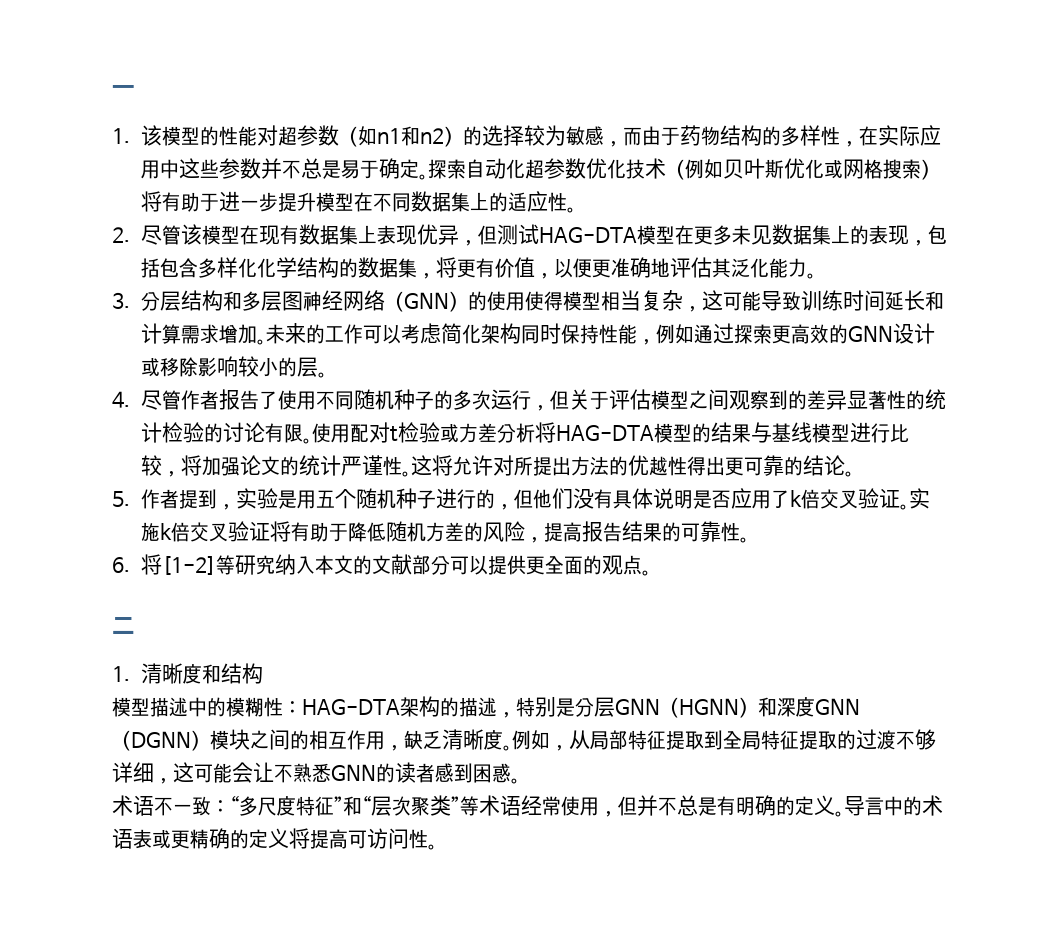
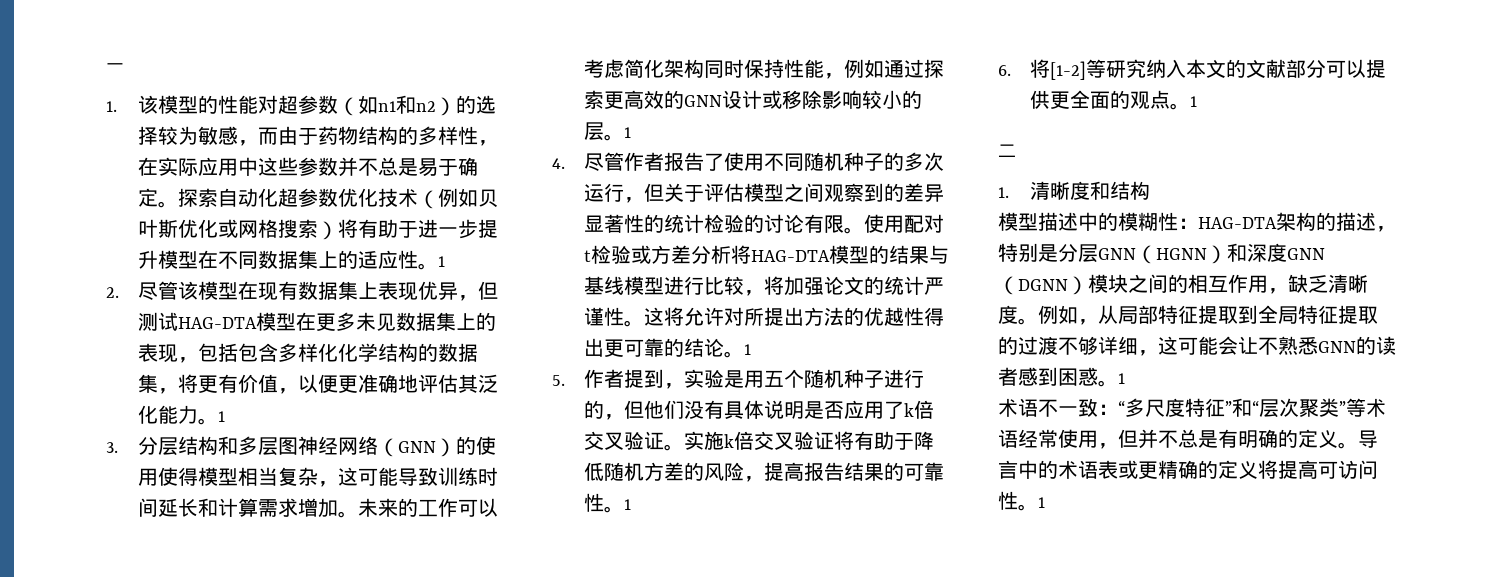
- 探索自动化超参数优化技术（例如贝叶斯优化或网格搜索）将有助于进一步提升模型在不同数据集上的适应性。
+ 探索自动化超参数优化技术（例如贝叶斯优化或网格搜索）将有助于进一步提升模型在不同数据集上的适应性。1
- 2.尽管该模型在现有数据集上表现优异，但测试HAG-DTA模型在更多未见数据集上的表现，包括包含多样化化学结构的数据集，将更有价值，以便更准确地评估其泛化能力。
+ 2.尽管该模型在现有数据集上表现优异，但测试HAG-DTA模型在更多未见数据集上的表现，包括包含多样化化学结构的数据集，将更有价值，以便更准确地评估其泛化能力。1
- 未来的工作可以考虑简化架构同时保持性能，例如通过探索更高效的GNN设计或移除影响较小的层。
+ 未来的工作可以考虑简化架构同时保持性能，例如通过探索更高效的GNN设计或移除影响较小的层。1
- 这将允许对所提出方法的优越性得出更可靠的结论。
+ 这将允许对所提出方法的优越性得出更可靠的结论。1
- 实施k倍交叉验证将有助于降低随机方差的风险，提高报告结果的可靠性。
+ 实施k倍交叉验证将有助于降低随机方差的风险，提高报告结果的可靠性。1
- 6.将[1-2]等研究纳入本文的文献部分可以提供更全面的观点。
+ 6.将[1-2]等研究纳入本文的文献部分可以提供更全面的观点。1
- 例如，从局部特征提取到全局特征提取的过渡不够详细，这可能会让不熟悉GNN的读者感到困惑。
+ 例如，从局部特征提取到全局特征提取的过渡不够详细，这可能会让不熟悉GNN的读者感到困惑。1
- 导言中的术语表或更精确的定义将提高可访问性。
+ 导言中的术语表或更精确的定义将提高可访问性。1

